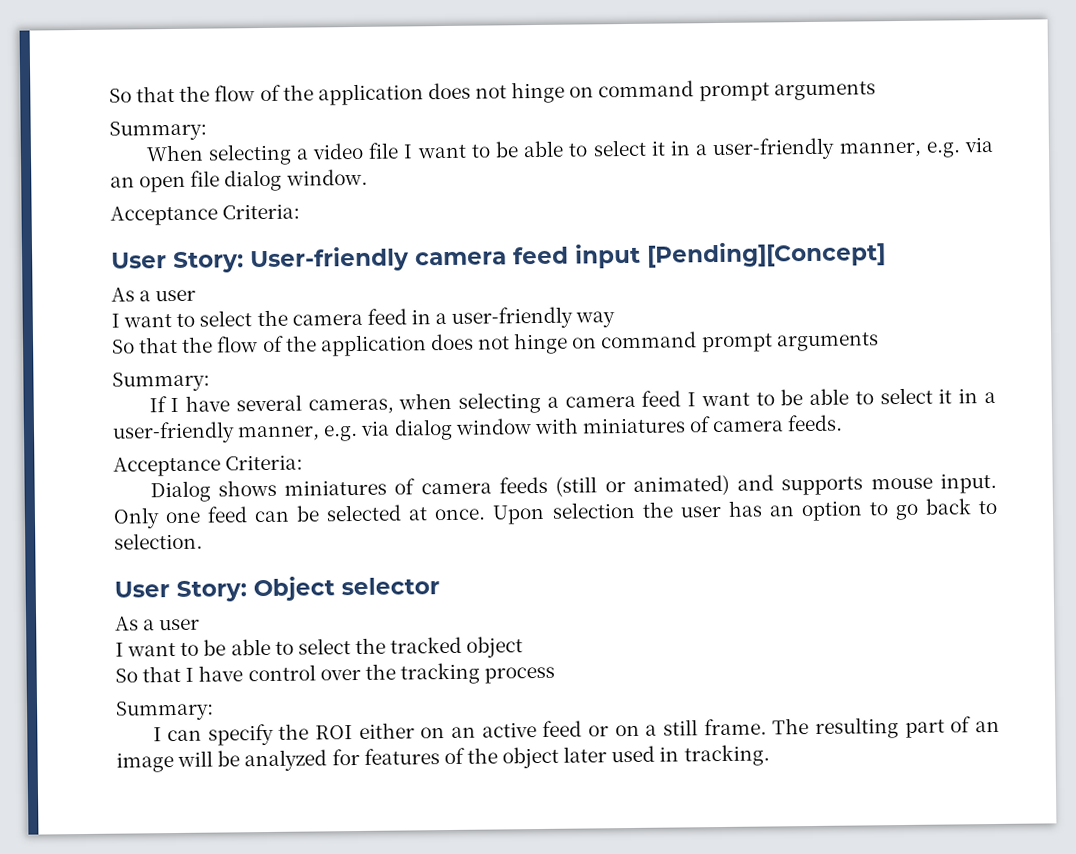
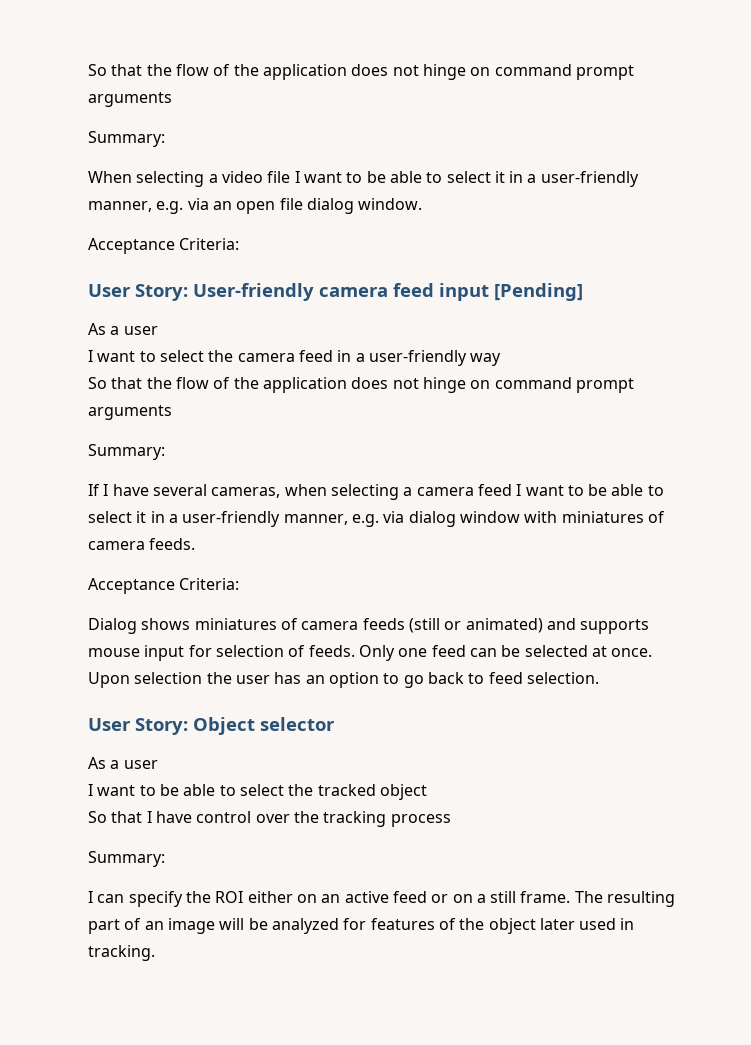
- User Story: User-friendly camera feed input [Pending][Concept]
+ User Story: User-friendly camera feed input [Pending]
- Dialog shows miniatures of camera feeds (still or animated) and supports mouse input.
+ Dialog shows miniatures of camera feeds (still or animated) and supports mouse input for selection of feeds.
- Upon selection the user has an option to go back to selection.
+ Upon selection the user has an option to go back to feed selection.

